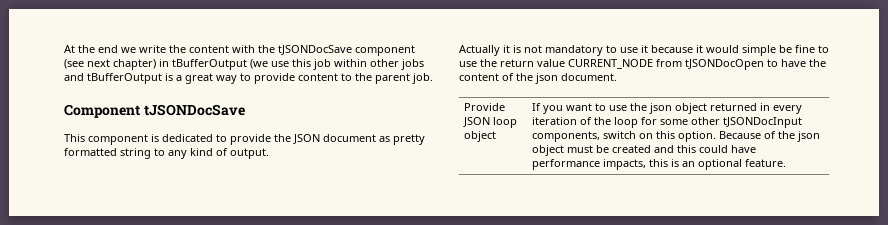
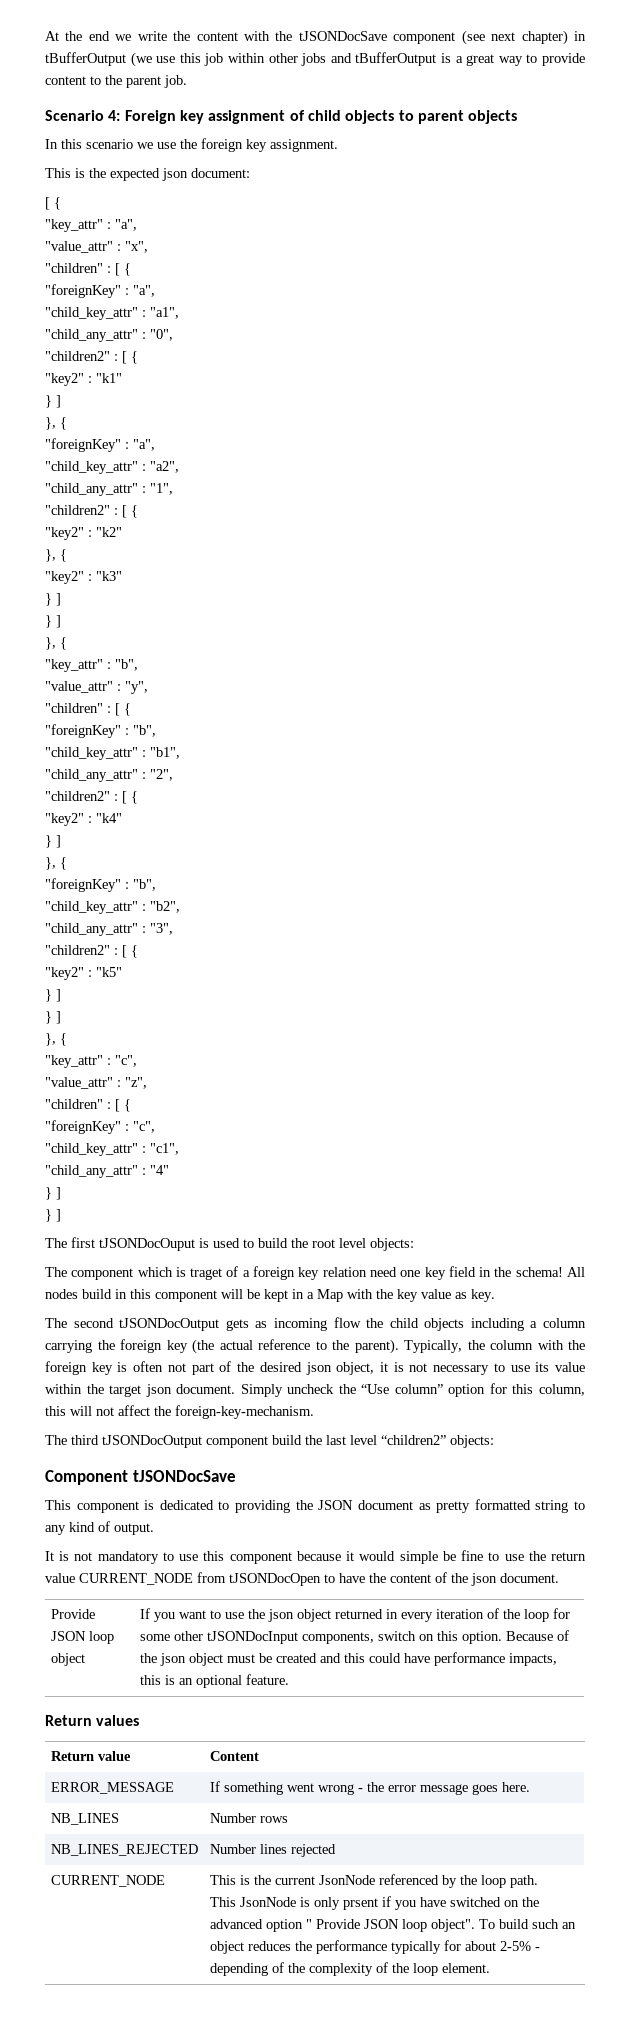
+ Scenario 4: Foreign key assignment of child objects to parent objects
+ In this scenario we use the foreign key assignment.
+ This is the expected json document:
+ [ {
+ "key_attr" : "a",
+ "value_attr" : "x",
+ "children" : [ {
+ "foreignKey" : "a",
+ "child_key_attr" : "a1",
+ "child_any_attr" : "0",
+ "children2" : [ {
+ "key2" : "k1"
+ } ]
+ }, {
+ "foreignKey" : "a",
+ "child_key_attr" : "a2",
+ "child_any_attr" : "1",
+ "children2" : [ {
+ "key2" : "k2"
+ }, {
+ "key2" : "k3"
+ } ]
+ } ]
+ }, {
+ "key_attr" : "b",
+ "value_attr" : "y",
+ "children" : [ {
+ "foreignKey" : "b",
+ "child_key_attr" : "b1",
+ "child_any_attr" : "2",
+ "children2" : [ {
+ "key2" : "k4"
+ } ]
+ }, {
+ "foreignKey" : "b",
+ "child_key_attr" : "b2",
+ "child_any_attr" : "3",
+ "children2" : [ {
+ "key2" : "k5"
+ } ]
+ } ]
+ }, {
+ "key_attr" : "c",
+ "value_attr" : "z",
+ "children" : [ {
+ "foreignKey" : "c",
+ "child_key_attr" : "c1",
+ "child_any_attr" : "4"
+ } ]
+ } ]
+ The first tJSONDocOuput is used to build the root level objects:
+ The component which is traget of a foreign key relation need one key field in the schema! All nodes build in this component will be kept in a Map with the key value as key.
+ The second tJSONDocOutput gets as incoming flow the child objects including a column carrying the foreign key (the actual reference to the parent). Typically, the column with the foreign key is often not part of the desired json object, it is not necessary to use its value within the target json document. Simply uncheck the “Use column” option for this column, this will not affect the foreign-key-mechanism.
+ The third tJSONDocOutput component build the last level “children2” objects:
- This component is dedicated to provide the JSON document as pretty formatted string to any kind of output.
+ This component is dedicated to providing the JSON document as pretty formatted string to any kind of output.
- Actually it is not mandatory to use it because it would simple be fine to use the return value CURRENT_NODE from tJSONDocOpen to have the content of the json document.
+ It is not mandatory to use this component because it would simple be fine to use the return value CURRENT_NODE from tJSONDocOpen to have the content of the json document.
+ Return values
+ Return value | Content
+ ERROR_MESSAGE | If something went wrong - the error message goes here.
+ NB_LINES | Number rows
+ NB_LINES_REJECTED | Number lines rejected
+ CURRENT_NODE | This is the current JsonNode referenced by the loop path.
+ This JsonNode is only prsent if you have switched on the advanced option " Provide JSON loop object". To build such an object reduces the performance typically for about 2-5% - depending of the complexity of the loop element.

